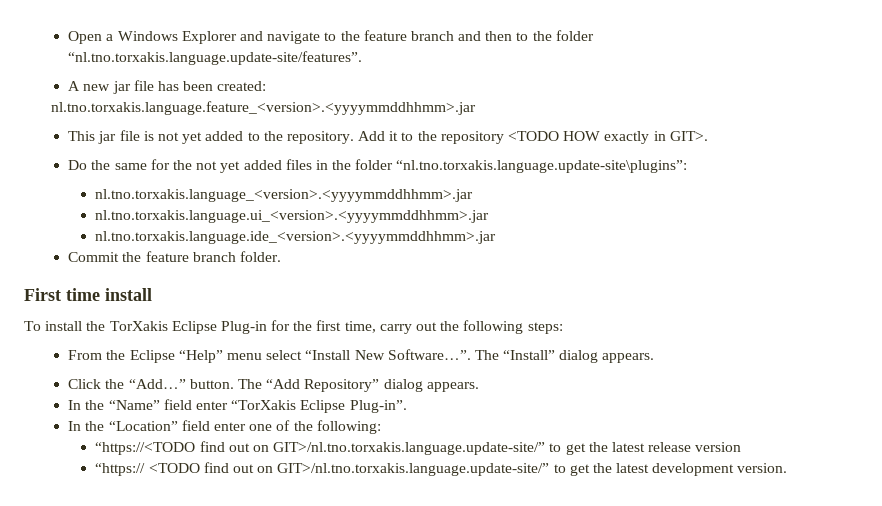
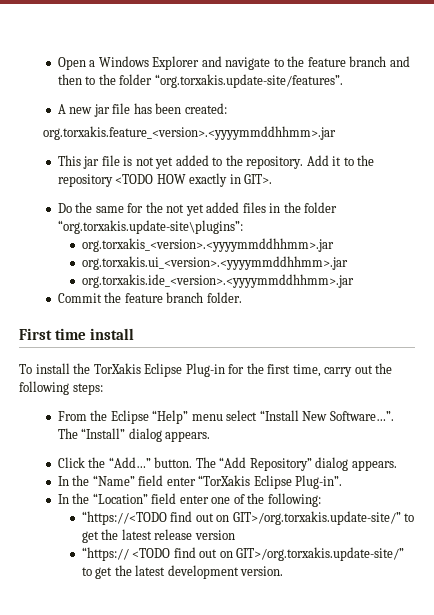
- Open a Windows Explorer and navigate to the feature branch and then to the folder “nl.tno.torxakis.language.update-site/features”.
+ Open a Windows Explorer and navigate to the feature branch and then to the folder “org.torxakis.update-site/features”.
- nl.tno.torxakis.language.feature_<version>.<yyyymmddhhmm>.jar
+ org.torxakis.feature_<version>.<yyyymmddhhmm>.jar
- Do the same for the not yet added files in the folder “nl.tno.torxakis.language.update-site\plugins”:
- nl.tno.torxakis.language_<version>.<yyyymmddhhmm>.jar
- nl.tno.torxakis.language.ui_<version>.<yyyymmddhhmm>.jar
- nl.tno.torxakis.language.ide_<version>.<yyyymmddhhmm>.jar
+ Do the same for the not yet added files in the folder “org.torxakis.update-site\plugins”:
+ org.torxakis_<version>.<yyyymmddhhmm>.jar
+ org.torxakis.ui_<version>.<yyyymmddhhmm>.jar
+ org.torxakis.ide_<version>.<yyyymmddhhmm>.jar
- “https://<TODO find out on GIT>/nl.tno.torxakis.language.update-site/” to get the latest release version
+ “https://<TODO find out on GIT>/org.torxakis.update-site/” to get the latest release version
- “https:// <TODO find out on GIT>/nl.tno.torxakis.language.update-site/” to get the latest development version.
+ “https:// <TODO find out on GIT>/org.torxakis.update-site/” to get the latest development version.

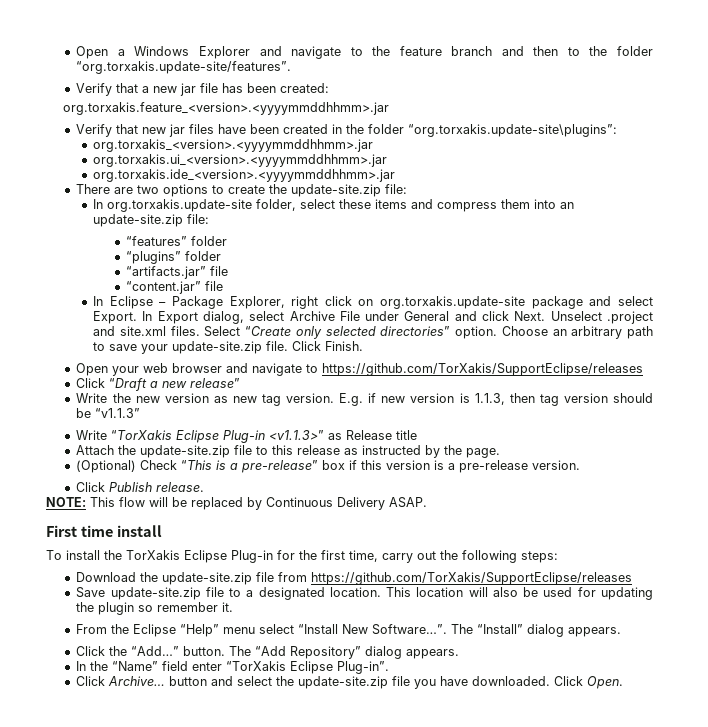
- A new jar file has been created:
+ Verify that a new jar file has been created:
- This jar file is not yet added to the repository. Add it to the repository <TODO HOW exactly in GIT>.
- Do the same for the not yet added files in the folder “org.torxakis.update-site\plugins”:
+ Verify that new jar files have been created in the folder “org.torxakis.update-site\plugins”:
- Commit the feature branch folder.
+ There are two options to create the update-site.zip file:
+ In org.torxakis.update-site folder, select these items and compress them into an update-site.zip file:
+ “features” folder
+ “plugins” folder
+ “artifacts.jar” file
+ “content.jar” file
+ In Eclipse – Package Explorer, right click on org.torxakis.update-site package and select Export. In Export dialog, select Archive File under General and click Next. Unselect .project and site.xml files. Select “Create only selected directories” option. Choose an arbitrary path to save your update-site.zip file. Click Finish.
+ Open your web browser and navigate to https://github.com/TorXakis/SupportEclipse/releases
+ Click “Draft a new release”
+ Write the new version as new tag version. E.g. if new version is 1.1.3, then tag version should be “v1.1.3”
+ Write “TorXakis Eclipse Plug-in <v1.1.3>” as Release title
+ Attach the update-site.zip file to this release as instructed by the page.
+ (Optional) Check “This is a pre-release” box if this version is a pre-release version.
+ Click Publish release.
+ NOTE: This flow will be replaced by Continuous Delivery ASAP.
+ Download the update-site.zip file from https://github.com/TorXakis/SupportEclipse/releases
+ Save update-site.zip file to a designated location. This location will also be used for updating the plugin so remember it.
- In the “Location” field enter one of the following:
- “https://<TODO find out on GIT>/org.torxakis.update-site/” to get the latest release version
- “https:// <TODO find out on GIT>/org.torxakis.update-site/” to get the latest development version.
+ Click Archive… button and select the update-site.zip file you have downloaded. Click Open.

